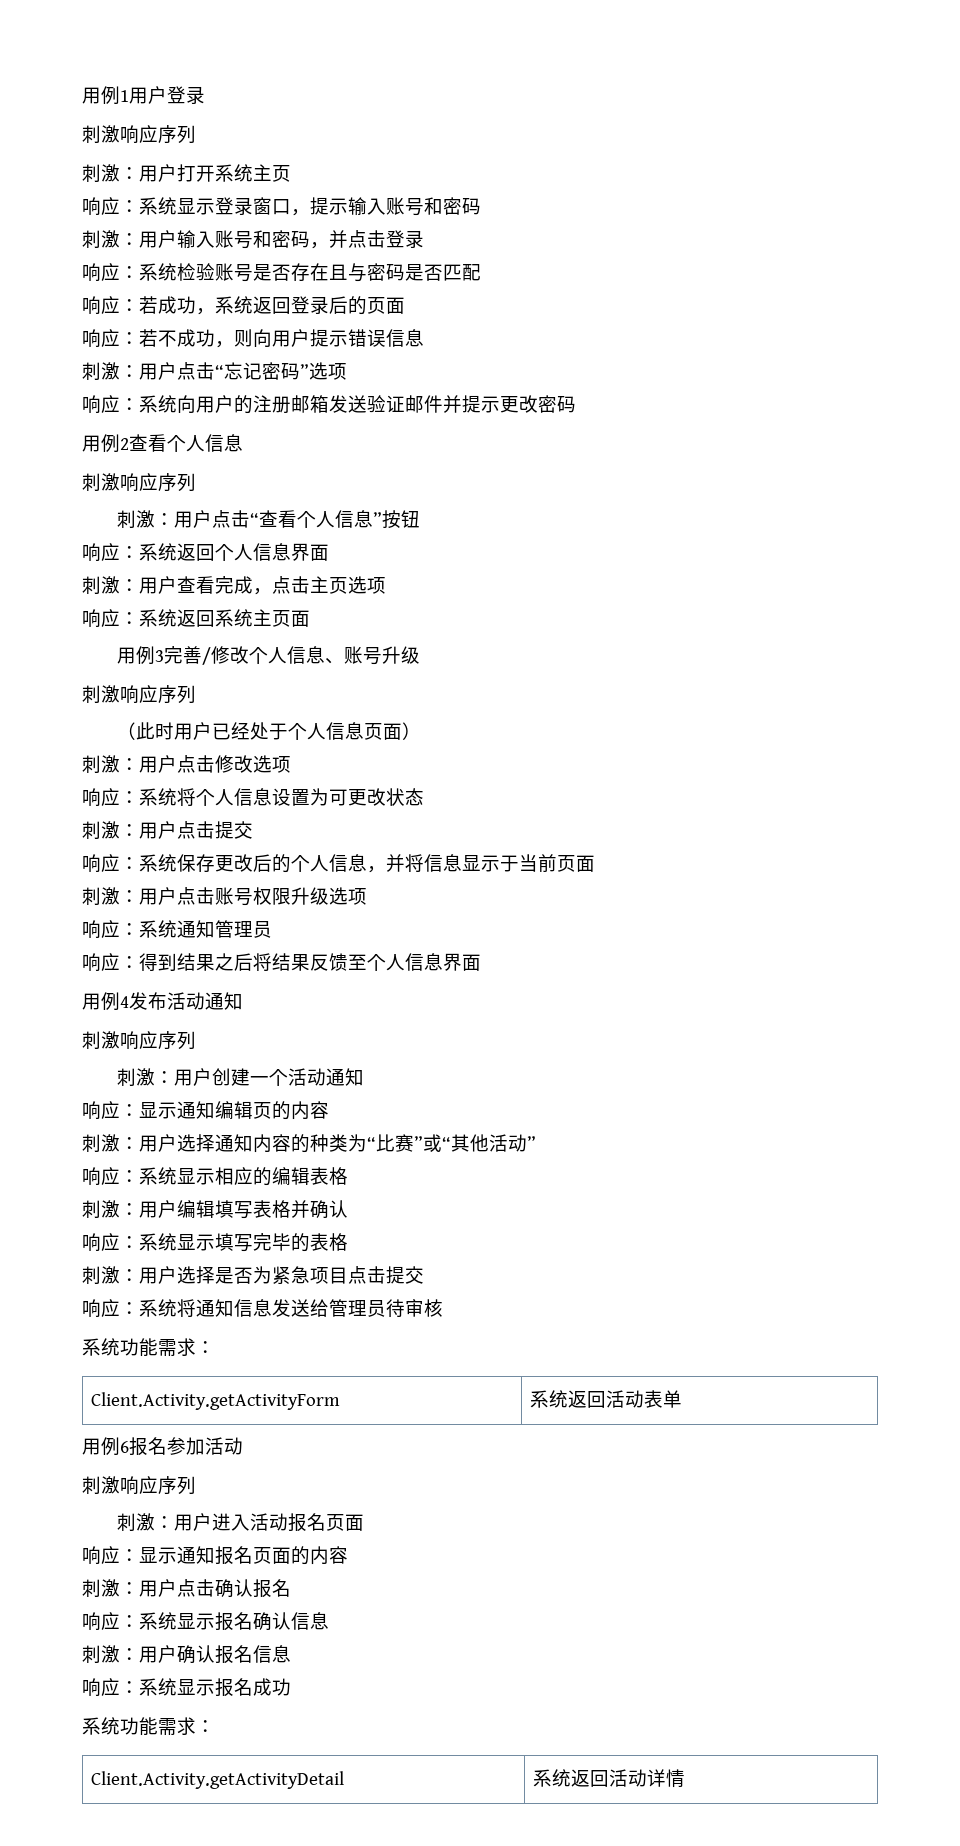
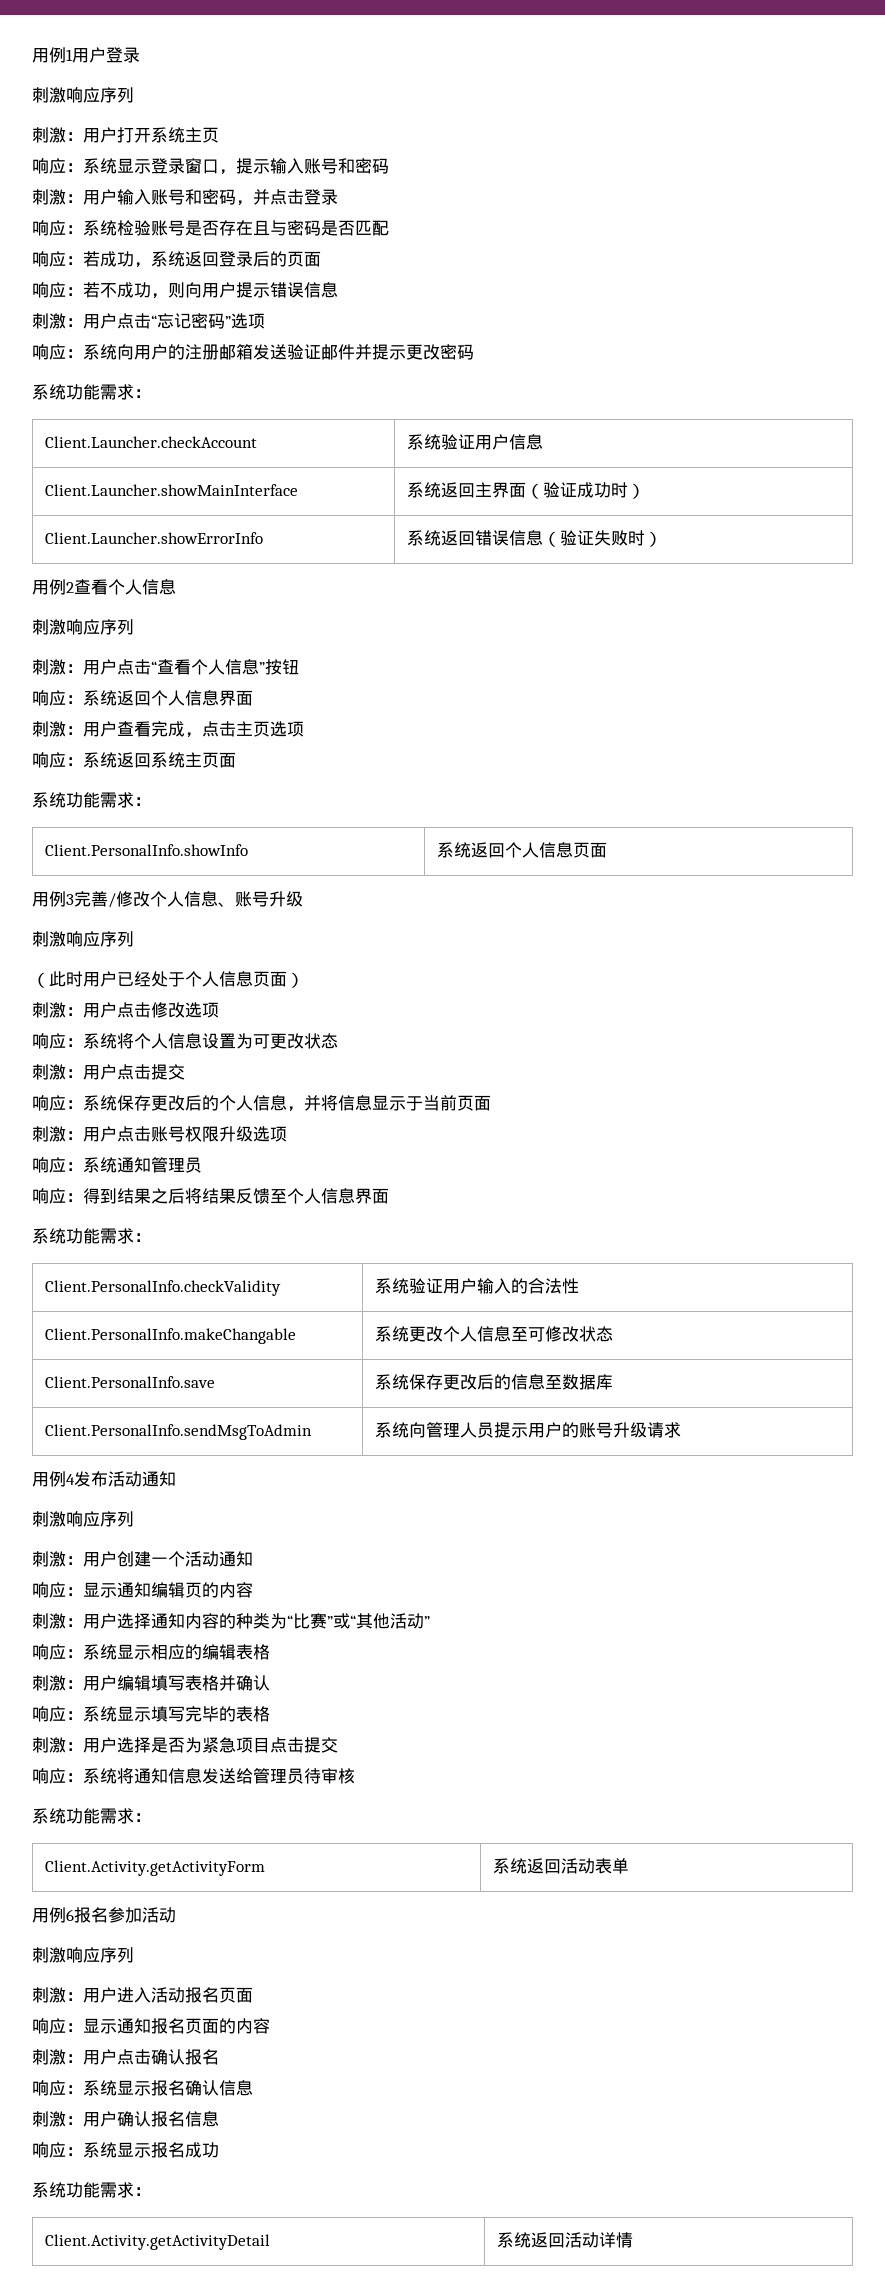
  响应：系统向用户的注册邮箱发送验证邮件并提示更改密码
+ 系统功能需求：
+ Client.Launcher.checkAccount | 系统验证用户信息
+ Client.Launcher.showMainInterface | 系统返回主界面（验证成功时）
+ Client.Launcher.showErrorInfo | 系统返回错误信息（验证失败时）
  响应：系统返回系统主页面
+ 系统功能需求：
+ Client.PersonalInfo.showInfo | 系统返回个人信息页面
  响应：得到结果之后将结果反馈至个人信息界面
+ 系统功能需求：
+ Client.PersonalInfo.checkValidity | 系统验证用户输入的合法性
+ Client.PersonalInfo.makeChangable | 系统更改个人信息至可修改状态
+ Client.PersonalInfo.save | 系统保存更改后的信息至数据库
+ Client.PersonalInfo.sendMsgToAdmin | 系统向管理人员提示用户的账号升级请求

